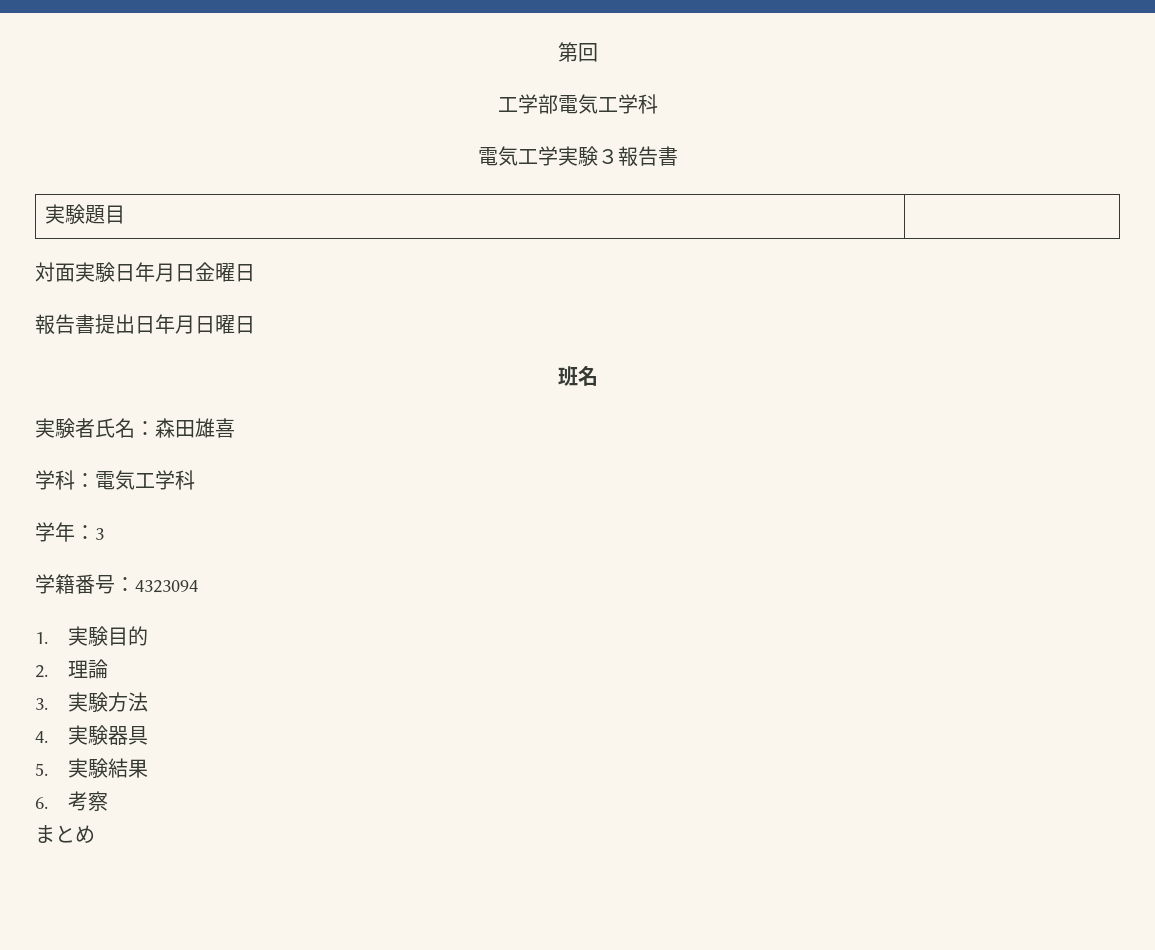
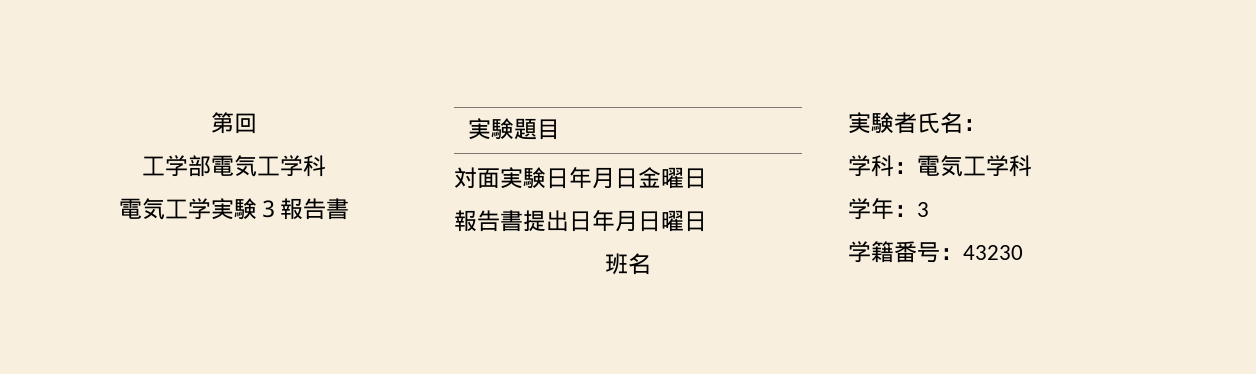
- 実験者氏名：森田雄喜
+ 実験者氏名：
- 学籍番号：4323094
- 1.実験目的
- 2.理論
- 3.実験方法
- 4.実験器具
- 5.実験結果
- 6.考察
- まとめ
+ 学籍番号：43230

